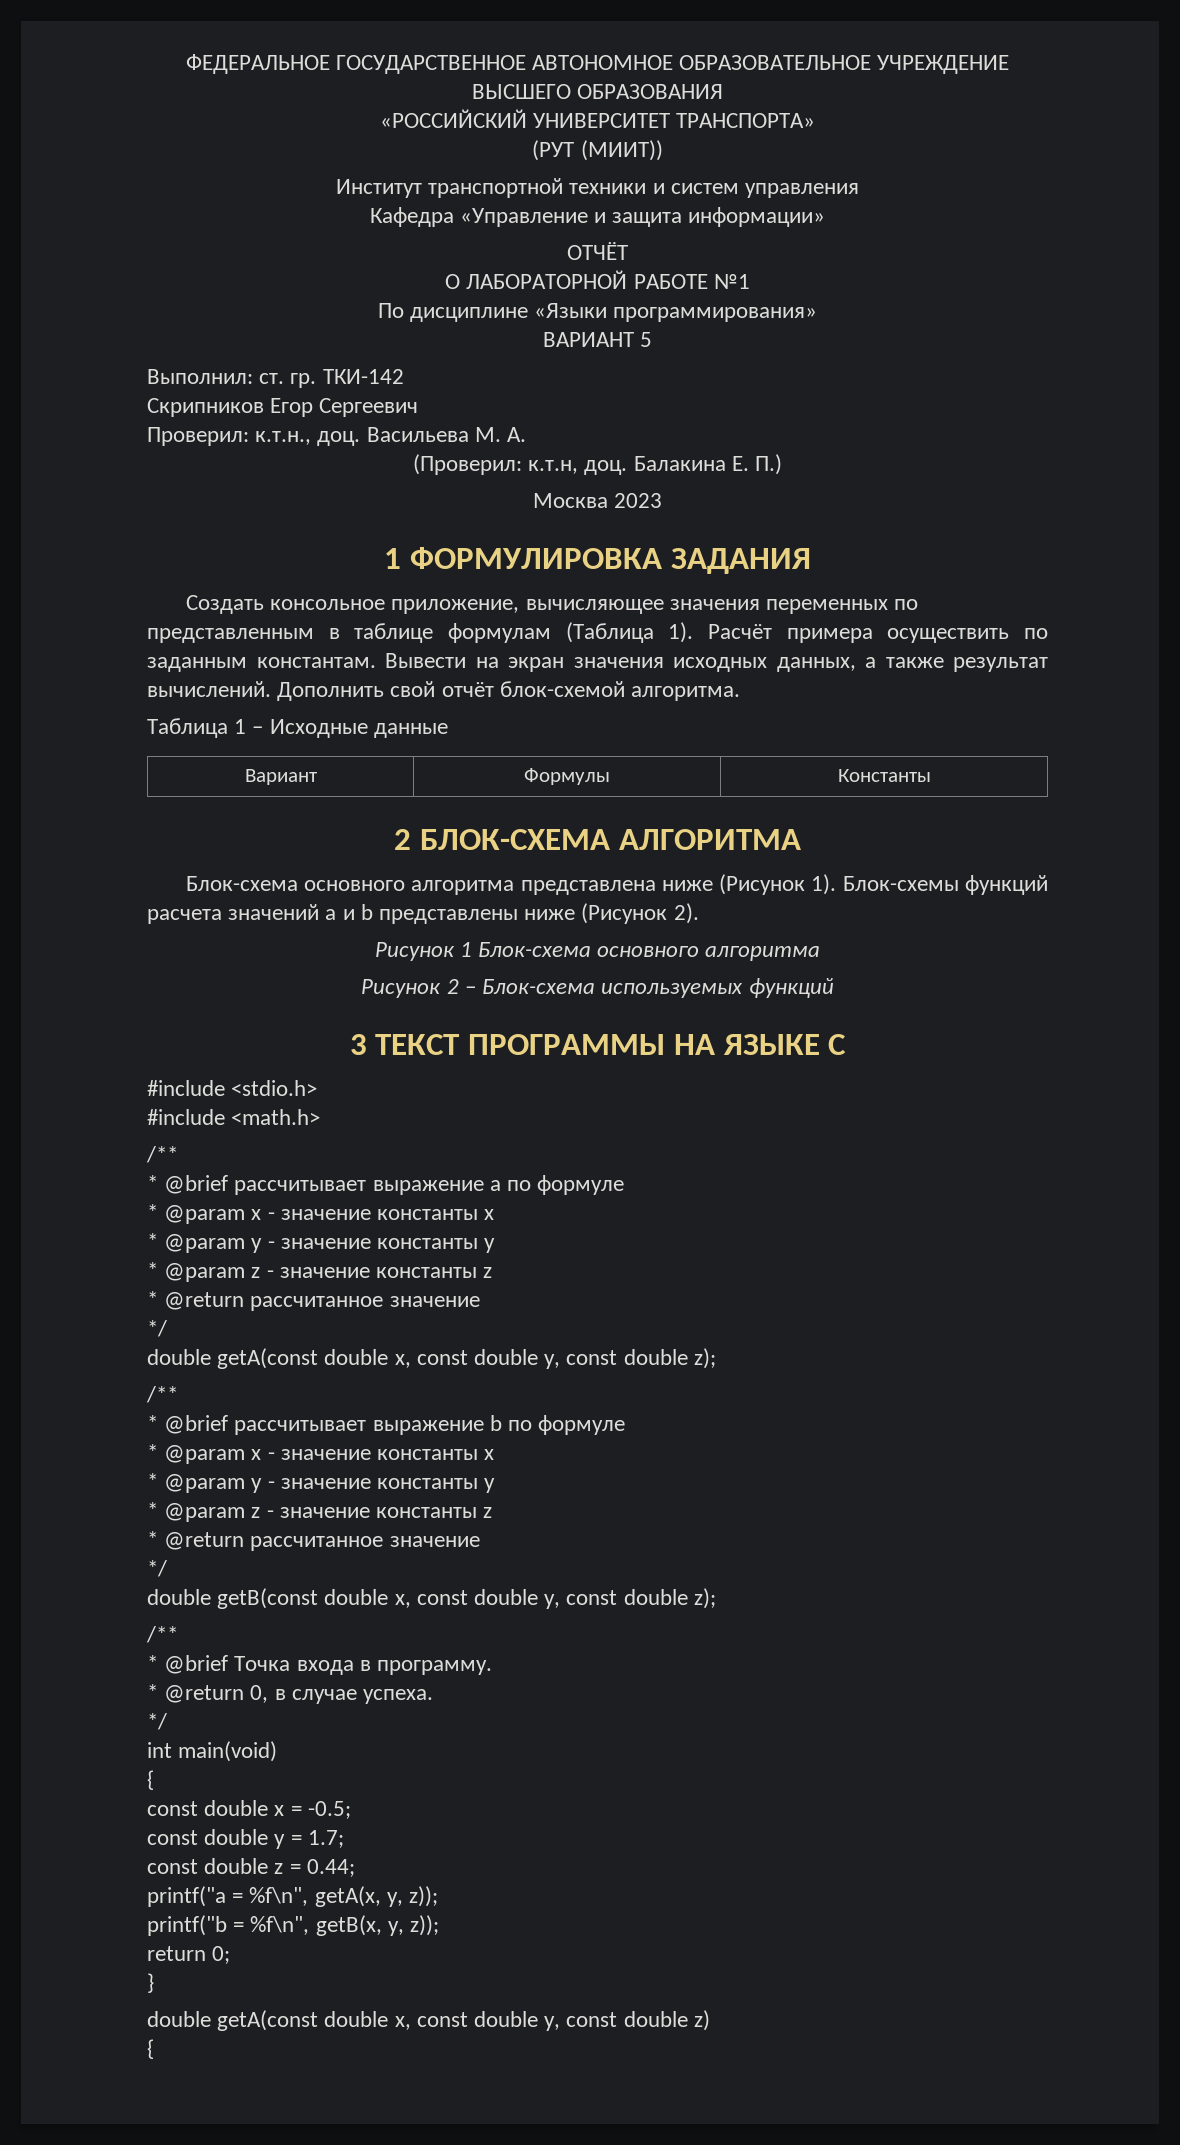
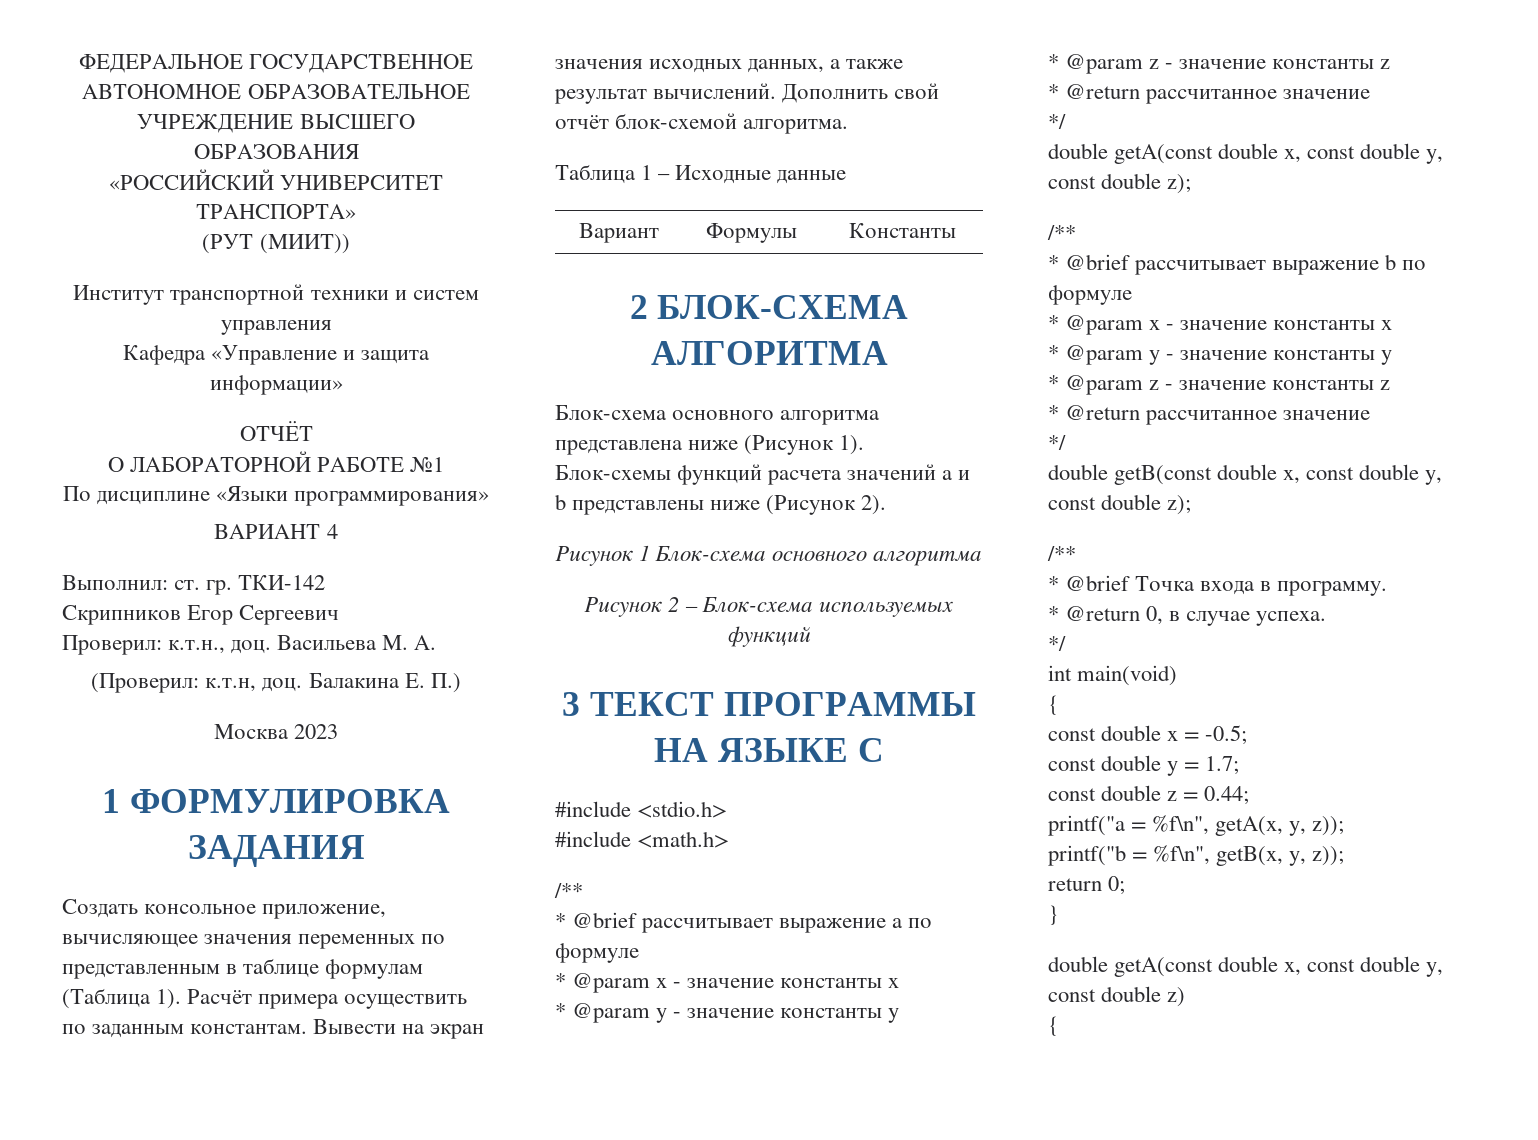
- ВАРИАНТ 5
+ ВАРИАНТ 4

